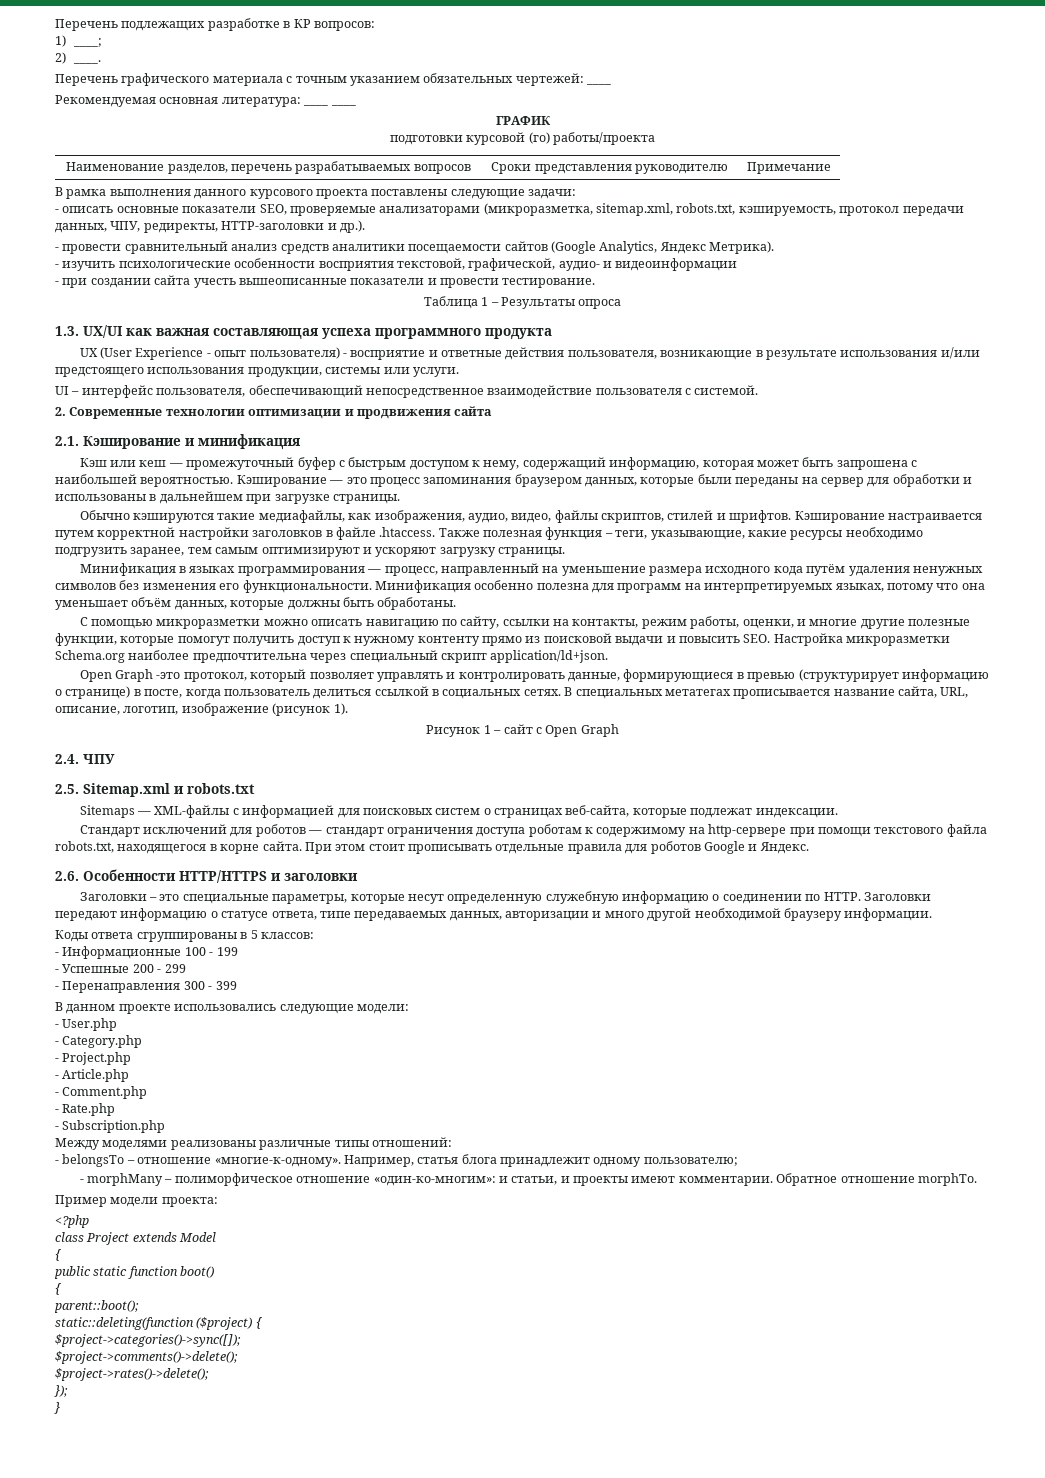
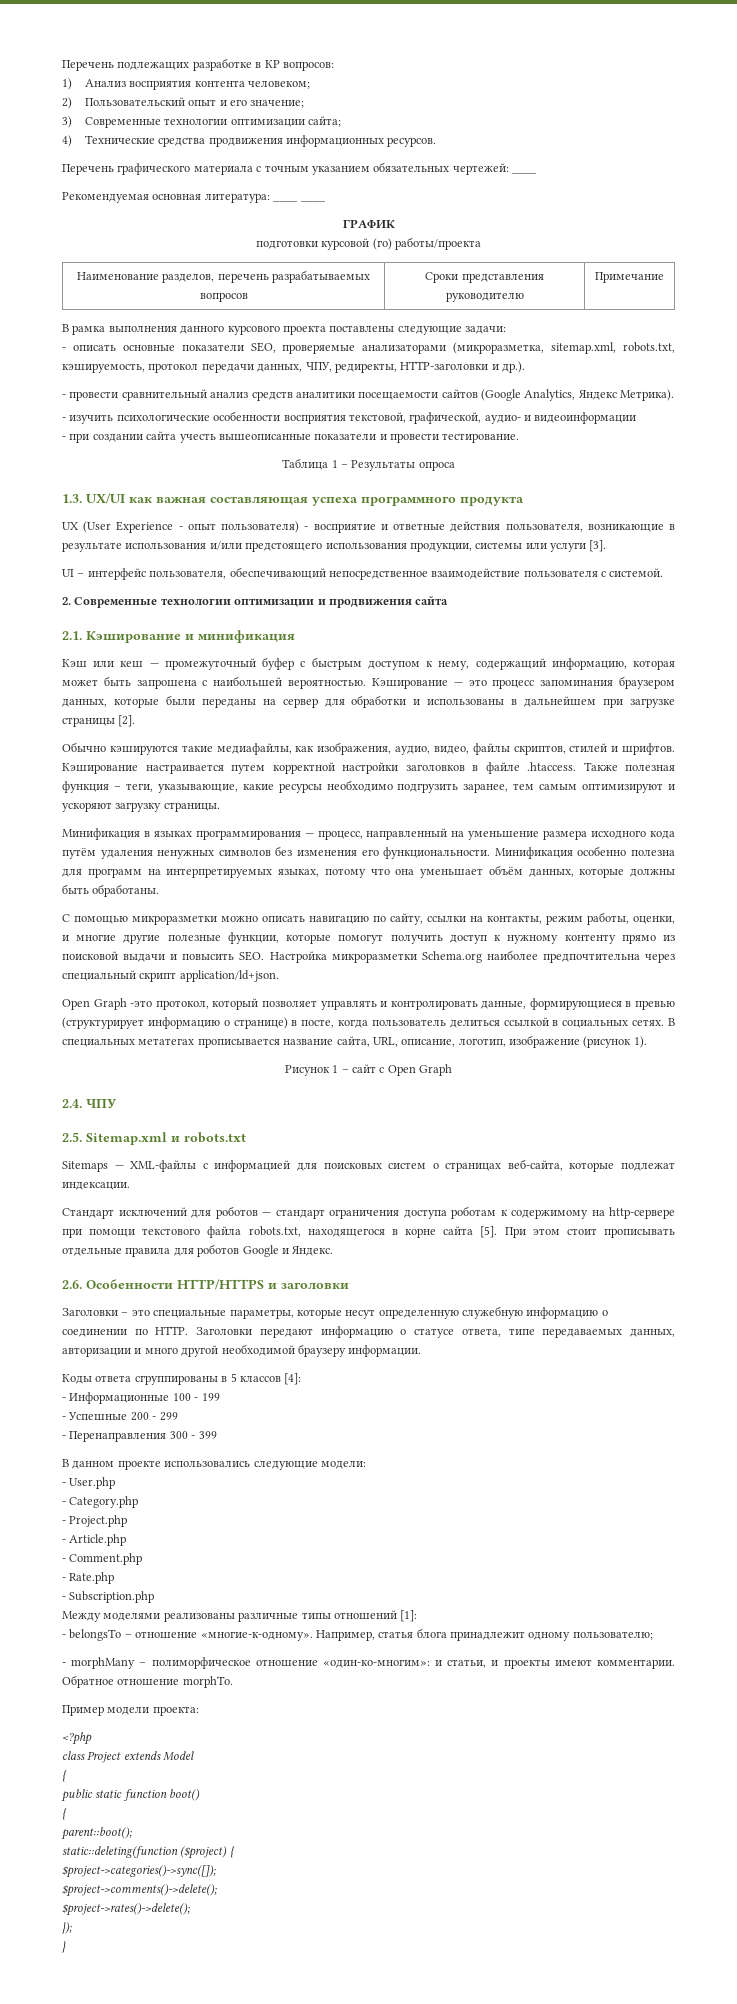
- 1) ____;
- 2) ____.
+ 1) Анализ восприятия контента человеком;
+ 2) Пользовательский опыт и его значение;
+ 3) Современные технологии оптимизации сайта;
+ 4) Технические средства продвижения информационных ресурсов.
- UX (User Experience - опыт пользователя) - восприятие и ответные действия пользователя, возникающие в результате использования и/или предстоящего использования продукции, системы или услуги.
+ UX (User Experience - опыт пользователя) - восприятие и ответные действия пользователя, возникающие в результате использования и/или предстоящего использования продукции, системы или услуги [3].
- Кэширование — это процесс запоминания браузером данных, которые были переданы на сервер для обработки и использованы в дальнейшем при загрузке страницы.
+ Кэширование — это процесс запоминания браузером данных, которые были переданы на сервер для обработки и использованы в дальнейшем при загрузке страницы [2].
- Стандарт исключений для роботов — стандарт ограничения доступа роботам к содержимому на http-сервере при помощи текстового файла robots.txt, находящегося в корне сайта.
+ Стандарт исключений для роботов — стандарт ограничения доступа роботам к содержимому на http-сервере при помощи текстового файла robots.txt, находящегося в корне сайта [5].
- Коды ответа сгруппированы в 5 классов:
+ Коды ответа сгруппированы в 5 классов [4]:
- Между моделями реализованы различные типы отношений:
+ Между моделями реализованы различные типы отношений [1]:

